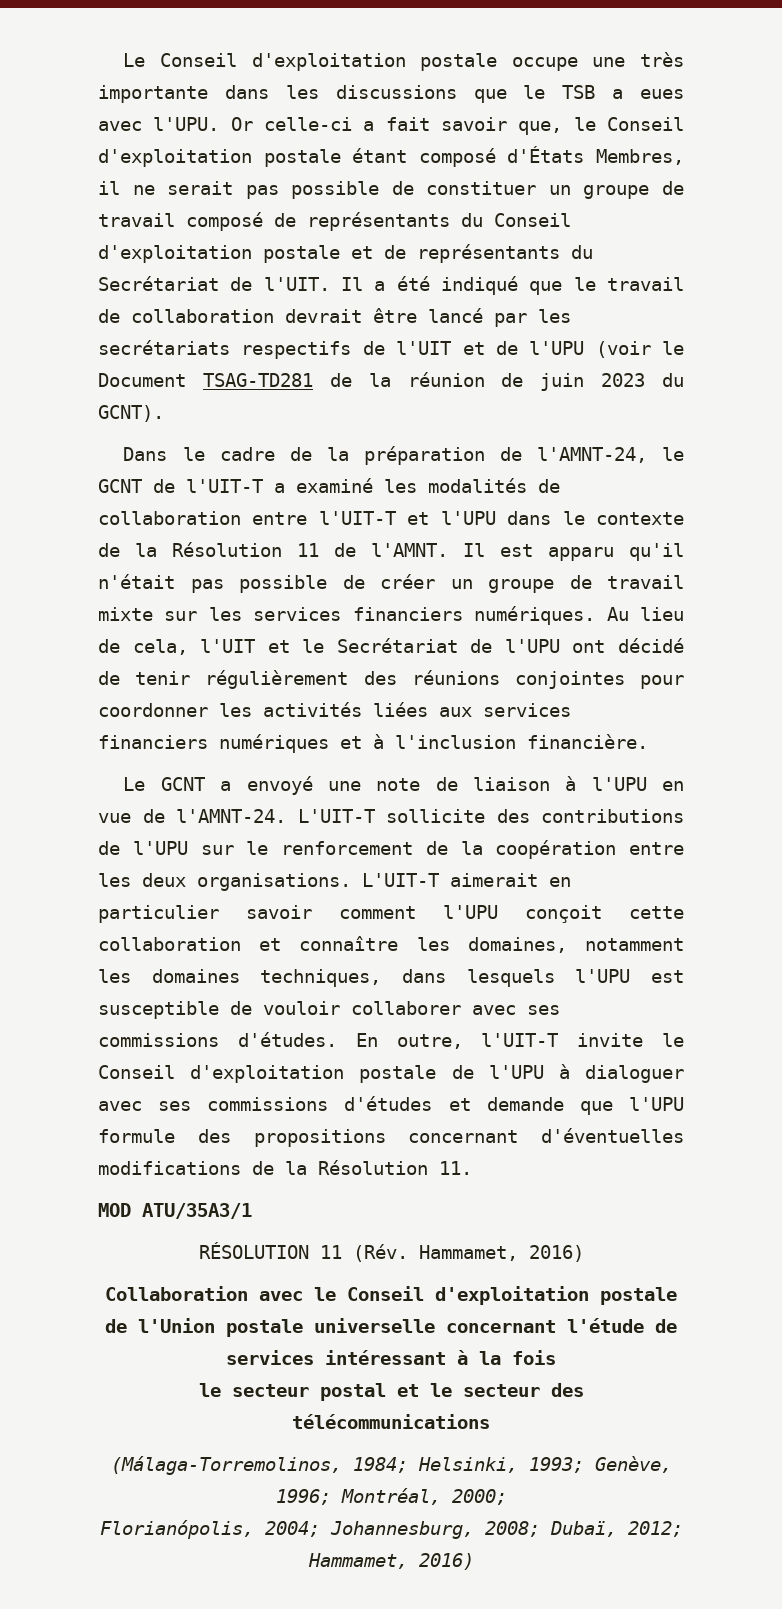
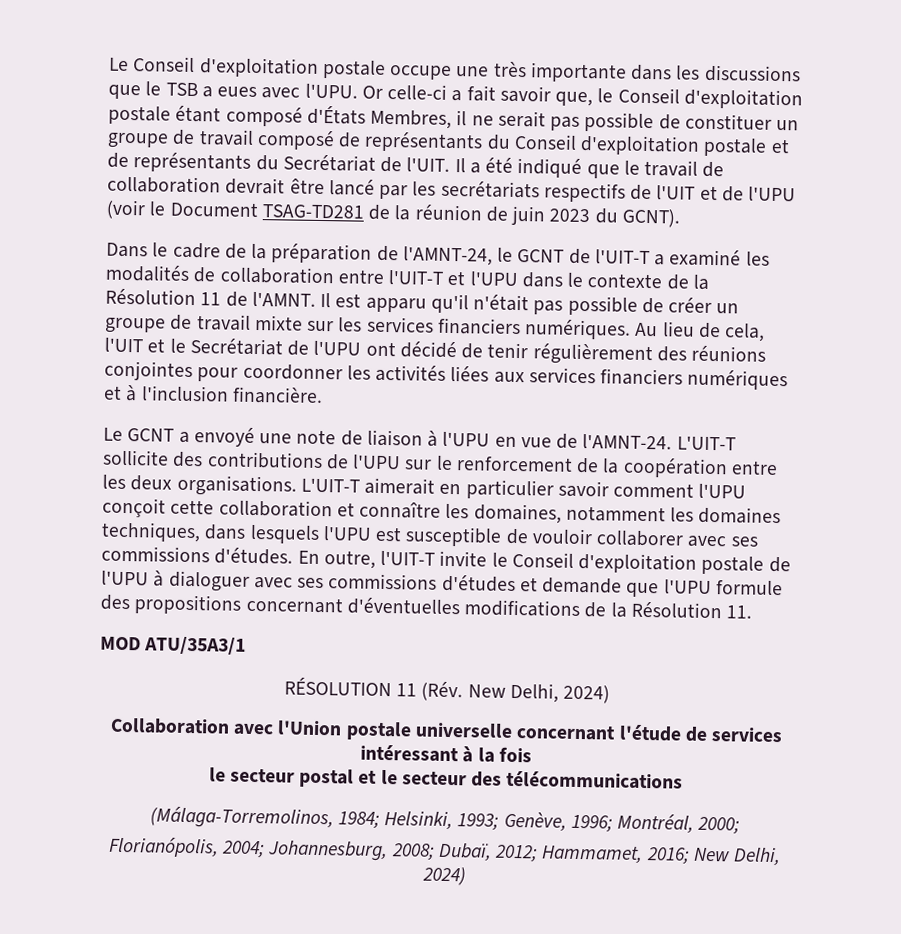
- RÉSOLUTION 11 (Rév. Hammamet, 2016)
+ RÉSOLUTION 11 (Rév. New Delhi, 2024)
- Collaboration avec le Conseil d'exploitation postale de l'Union postale universelle concernant l'étude de services intéressant à la fois
+ Collaboration avec l'Union postale universelle concernant l'étude de services intéressant à la fois
- Florianópolis, 2004; Johannesburg, 2008; Dubaï, 2012; Hammamet, 2016)
+ Florianópolis, 2004; Johannesburg, 2008; Dubaï, 2012; Hammamet, 2016; New Delhi, 2024)

